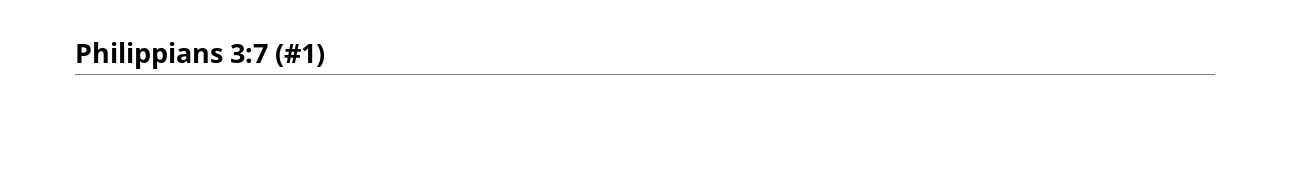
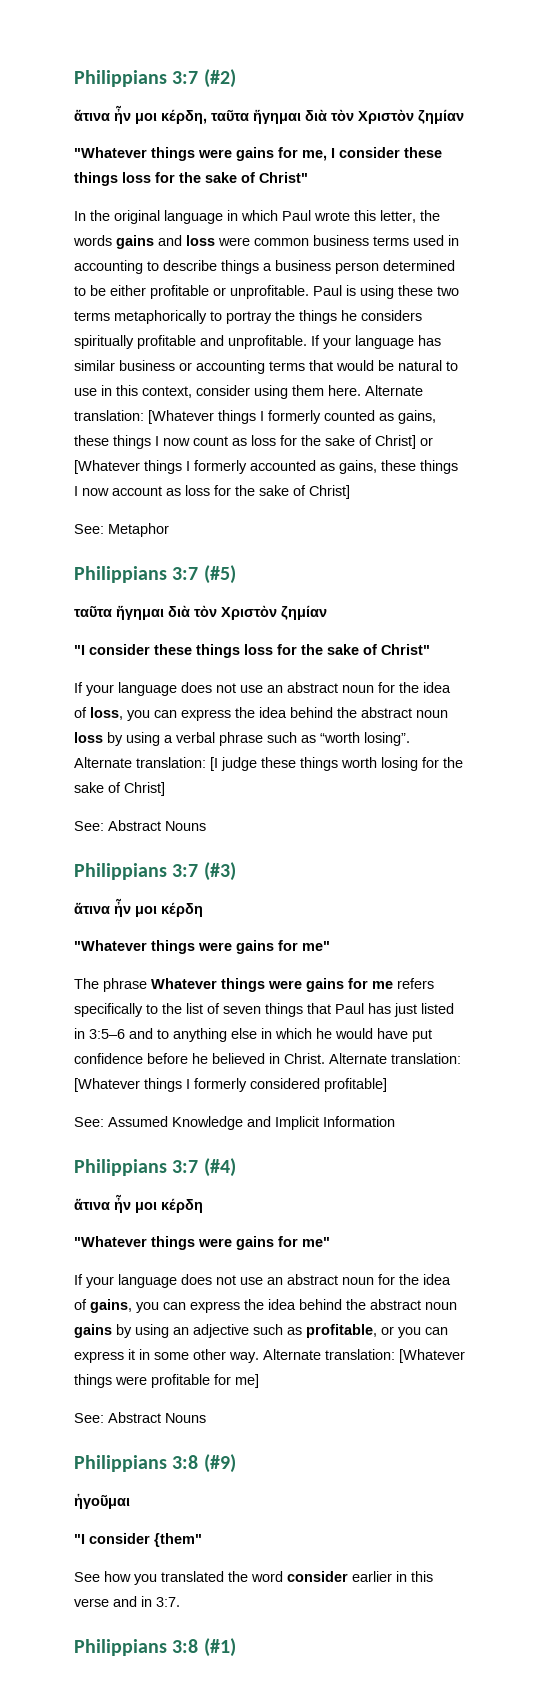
- Philippians 3:7 (#1)
+ Philippians 3:7 (#2)
+ ἅτινα ἦν μοι κέρδη, ταῦτα ἥγημαι διὰ τὸν Χριστὸν ζημίαν
+ "Whatever things were gains for me, I consider these things loss for the sake of Christ"
+ In the original language in which Paul wrote this letter, the words gains and loss were common business terms used in accounting to describe things a business person determined to be either profitable or unprofitable. Paul is using these two terms metaphorically to portray the things he considers spiritually profitable and unprofitable. If your language has similar business or accounting terms that would be natural to use in this context, consider using them here. Alternate translation: [Whatever things I formerly counted as gains, these things I now count as loss for the sake of Christ] or [Whatever things I formerly accounted as gains, these things I now account as loss for the sake of Christ]
+ See: Metaphor
+ Philippians 3:7 (#5)
+ ταῦτα ἥγημαι διὰ τὸν Χριστὸν ζημίαν
+ "I consider these things loss for the sake of Christ"
+ If your language does not use an abstract noun for the idea of loss, you can express the idea behind the abstract noun loss by using a verbal phrase such as “worth losing”. Alternate translation: [I judge these things worth losing for the sake of Christ]
+ See: Abstract Nouns
+ Philippians 3:7 (#3)
+ ἅτινα ἦν μοι κέρδη
+ "Whatever things were gains for me"
+ The phrase Whatever things were gains for me refers specifically to the list of seven things that Paul has just listed in 3:5–6 and to anything else in which he would have put confidence before he believed in Christ. Alternate translation: [Whatever things I formerly considered profitable]
+ See: Assumed Knowledge and Implicit Information
+ Philippians 3:7 (#4)
+ ἅτινα ἦν μοι κέρδη
+ "Whatever things were gains for me"
+ If your language does not use an abstract noun for the idea of gains, you can express the idea behind the abstract noun gains by using an adjective such as profitable, or you can express it in some other way. Alternate translation: [Whatever things were profitable for me]
+ See: Abstract Nouns
+ Philippians 3:8 (#9)
+ ἡγοῦμαι
+ "I consider {them"
+ See how you translated the word consider earlier in this verse and in 3:7.
+ Philippians 3:8 (#1)

